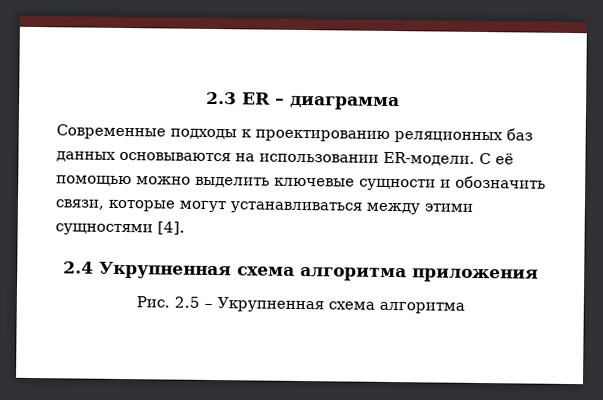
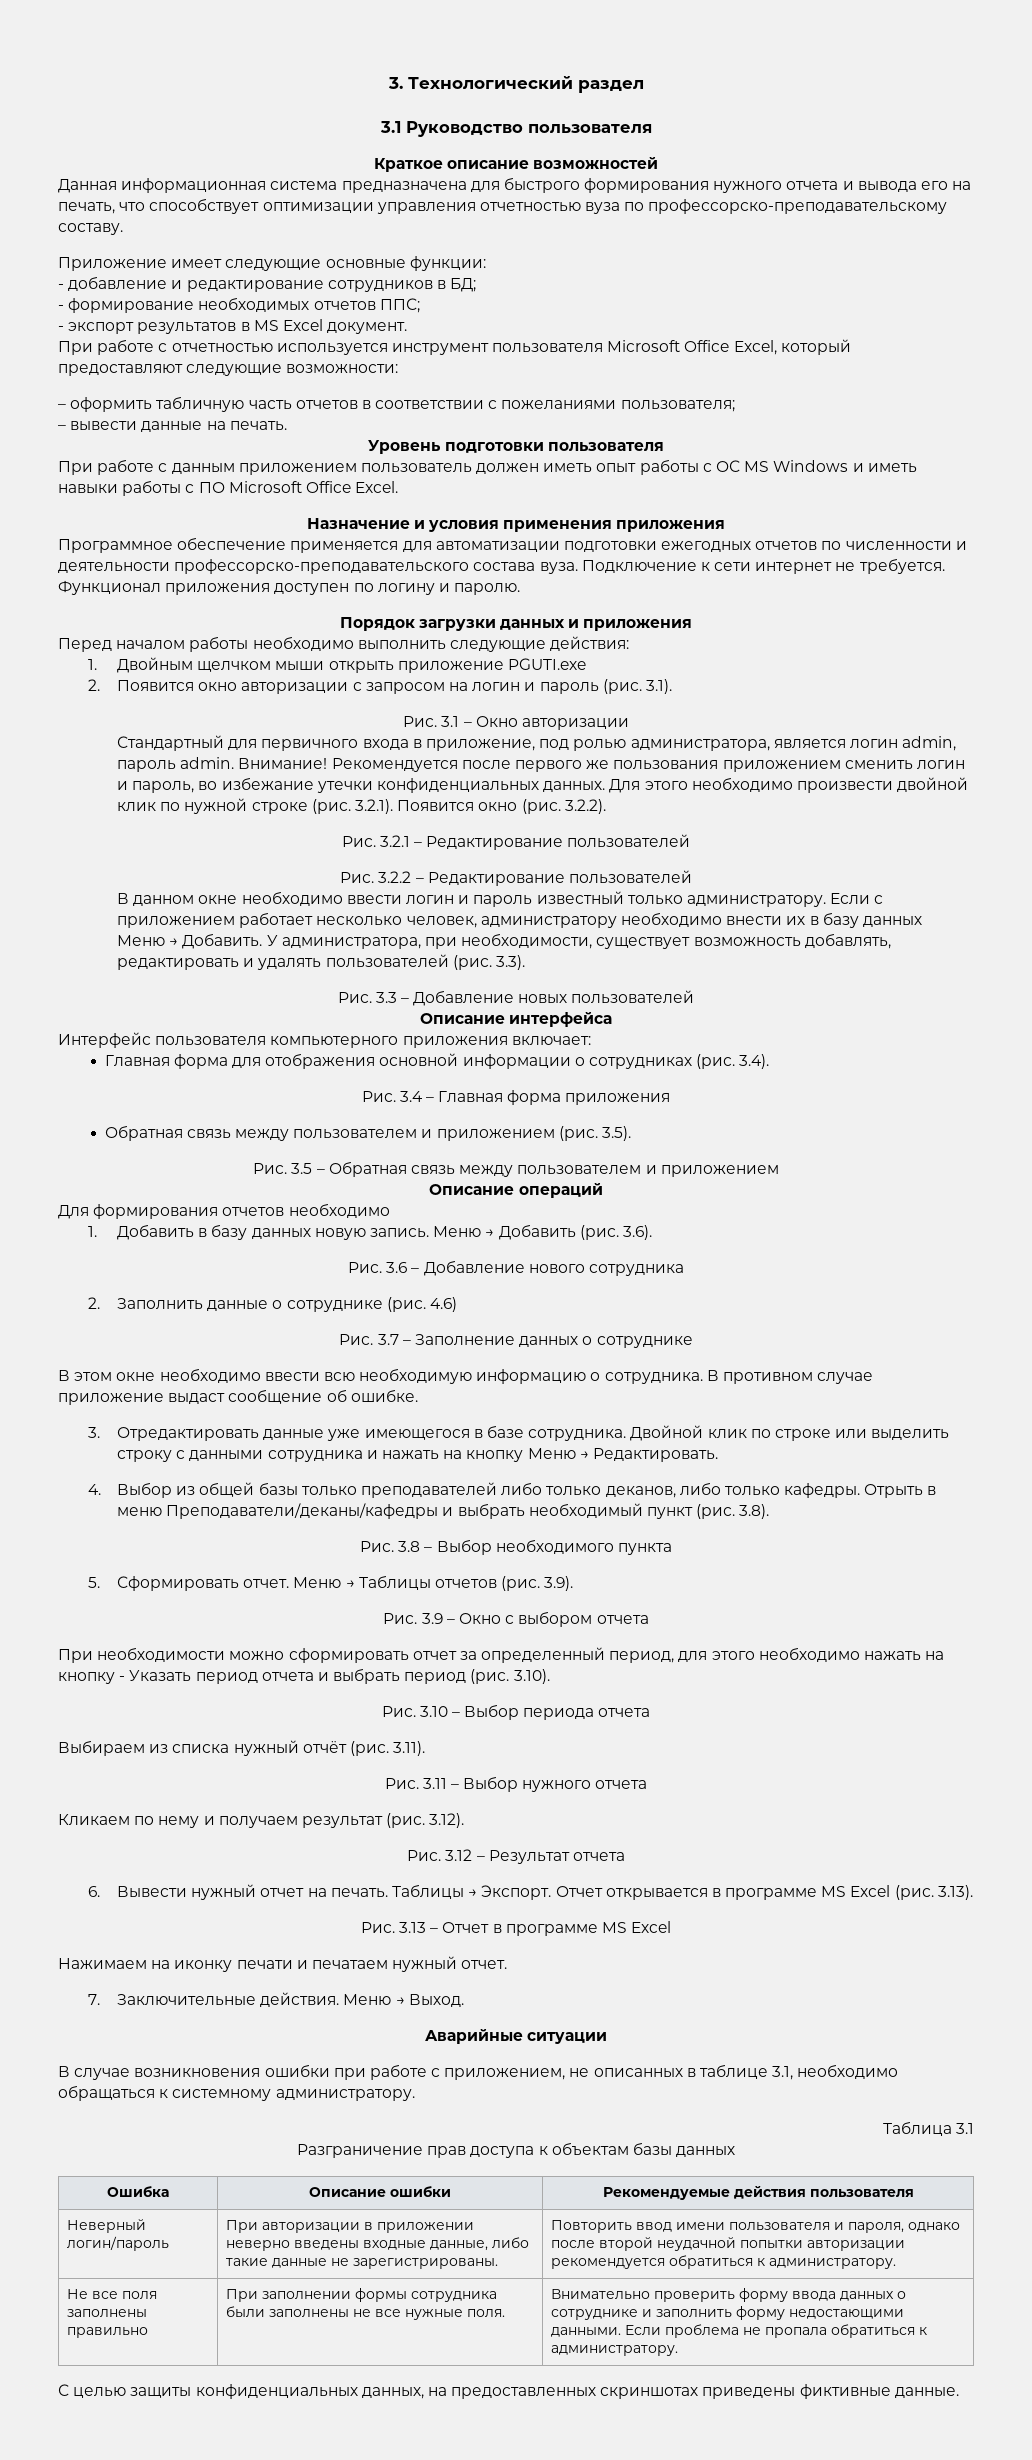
- 2.3 ER – диаграмма
- Современные подходы к проектированию реляционных баз данных основываются на использовании ER-модели. С её помощью можно выделить ключевые сущности и обозначить связи, которые могут устанавливаться между этими сущностями [4].
- 2.4 Укрупненная схема алгоритма приложения
- Рис. 2.5 – Укрупненная схема алгоритма
+ 3. Технологический раздел
+ 3.1 Руководство пользователя
+ Краткое описание возможностей
+ Данная информационная система предназначена для быстрого формирования нужного отчета и вывода его на печать, что способствует оптимизации управления отчетностью вуза по профессорско-преподавательскому составу.
+ Приложение имеет следующие основные функции:
+ - добавление и редактирование сотрудников в БД;
+ - формирование необходимых отчетов ППС;
+ - экспорт результатов в MS Excel документ.
+ При работе с отчетностью используется инструмент пользователя Microsoft Office Excel, который предоставляют следующие возможности:
+ – оформить табличную часть отчетов в соответствии с пожеланиями пользователя;
+ – вывести данные на печать.
+ Уровень подготовки пользователя
+ При работе с данным приложением пользователь должен иметь опыт работы с ОС MS Windows и иметь навыки работы с ПО Microsoft Office Excel.
+ Назначение и условия применения приложения
+ Программное обеспечение применяется для автоматизации подготовки ежегодных отчетов по численности и деятельности профессорско-преподавательского состава вуза. Подключение к сети интернет не требуется. Функционал приложения доступен по логину и паролю.
+ Порядок загрузки данных и приложения
+ Перед началом работы необходимо выполнить следующие действия:
+ 1. Двойным щелчком мыши открыть приложение PGUTI.exe
+ 2. Появится окно авторизации с запросом на логин и пароль (рис. 3.1).
+ Рис. 3.1 – Окно авторизации
+ Стандартный для первичного входа в приложение, под ролью администратора, является логин admin, пароль admin. Внимание! Рекомендуется после первого же пользования приложением сменить логин и пароль, во избежание утечки конфиденциальных данных. Для этого необходимо произвести двойной клик по нужной строке (рис. 3.2.1). Появится окно (рис. 3.2.2).
+ Рис. 3.2.1 – Редактирование пользователей
+ Рис. 3.2.2 – Редактирование пользователей
+ В данном окне необходимо ввести логин и пароль известный только администратору. Если с приложением работает несколько человек, администратору необходимо внести их в базу данных Меню → Добавить. У администратора, при необходимости, существует возможность добавлять, редактировать и удалять пользователей (рис. 3.3).
+ Рис. 3.3 – Добавление новых пользователей
+ Описание интерфейса
+ Интерфейс пользователя компьютерного приложения включает:
+ Главная форма для отображения основной информации о сотрудниках (рис. 3.4).
+ Рис. 3.4 – Главная форма приложения
+ Обратная связь между пользователем и приложением (рис. 3.5).
+ Рис. 3.5 – Обратная связь между пользователем и приложением
+ Описание операций
+ Для формирования отчетов необходимо
+ 1. Добавить в базу данных новую запись. Меню → Добавить (рис. 3.6).
+ Рис. 3.6 – Добавление нового сотрудника
+ 2. Заполнить данные о сотруднике (рис. 4.6)
+ Рис. 3.7 – Заполнение данных о сотруднике
+ В этом окне необходимо ввести всю необходимую информацию о сотрудника. В противном случае приложение выдаст сообщение об ошибке.
+ 3. Отредактировать данные уже имеющегося в базе сотрудника. Двойной клик по строке или выделить строку с данными сотрудника и нажать на кнопку Меню → Редактировать.
+ 4. Выбор из общей базы только преподавателей либо только деканов, либо только кафедры. Отрыть в меню Преподаватели/деканы/кафедры и выбрать необходимый пункт (рис. 3.8).
+ Рис. 3.8 – Выбор необходимого пункта
+ 5. Сформировать отчет. Меню → Таблицы отчетов (рис. 3.9).
+ Рис. 3.9 – Окно с выбором отчета
+ При необходимости можно сформировать отчет за определенный период, для этого необходимо нажать на кнопку - Указать период отчета и выбрать период (рис. 3.10).
+ Рис. 3.10 – Выбор периода отчета
+ Выбираем из списка нужный отчёт (рис. 3.11).
+ Рис. 3.11 – Выбор нужного отчета
+ Кликаем по нему и получаем результат (рис. 3.12).
+ Рис. 3.12 – Результат отчета
+ 6. Вывести нужный отчет на печать. Таблицы → Экспорт. Отчет открывается в программе MS Excel (рис. 3.13).
+ Рис. 3.13 – Отчет в программе MS Excel
+ Нажимаем на иконку печати и печатаем нужный отчет.
+ 7. Заключительные действия. Меню → Выход.
+ Аварийные ситуации
+ В случае возникновения ошибки при работе с приложением, не описанных в таблице 3.1, необходимо обращаться к системному администратору.
+ Таблица 3.1
+ Разграничение прав доступа к объектам базы данных
+ Ошибка | Описание ошибки | Рекомендуемые действия пользователя
+ Неверный логин/пароль | При авторизации в приложении неверно введены входные данные, либо такие данные не зарегистрированы. | Повторить ввод имени пользователя и пароля, однако после второй неудачной попытки авторизации рекомендуется обратиться к администратору.
+ Не все поля заполнены правильно | При заполнении формы сотрудника были заполнены не все нужные поля. | Внимательно проверить форму ввода данных о сотруднике и заполнить форму недостающими данными. Если проблема не пропала обратиться к администратору.
+ С целью защиты конфиденциальных данных, на предоставленных скриншотах приведены фиктивные данные.

